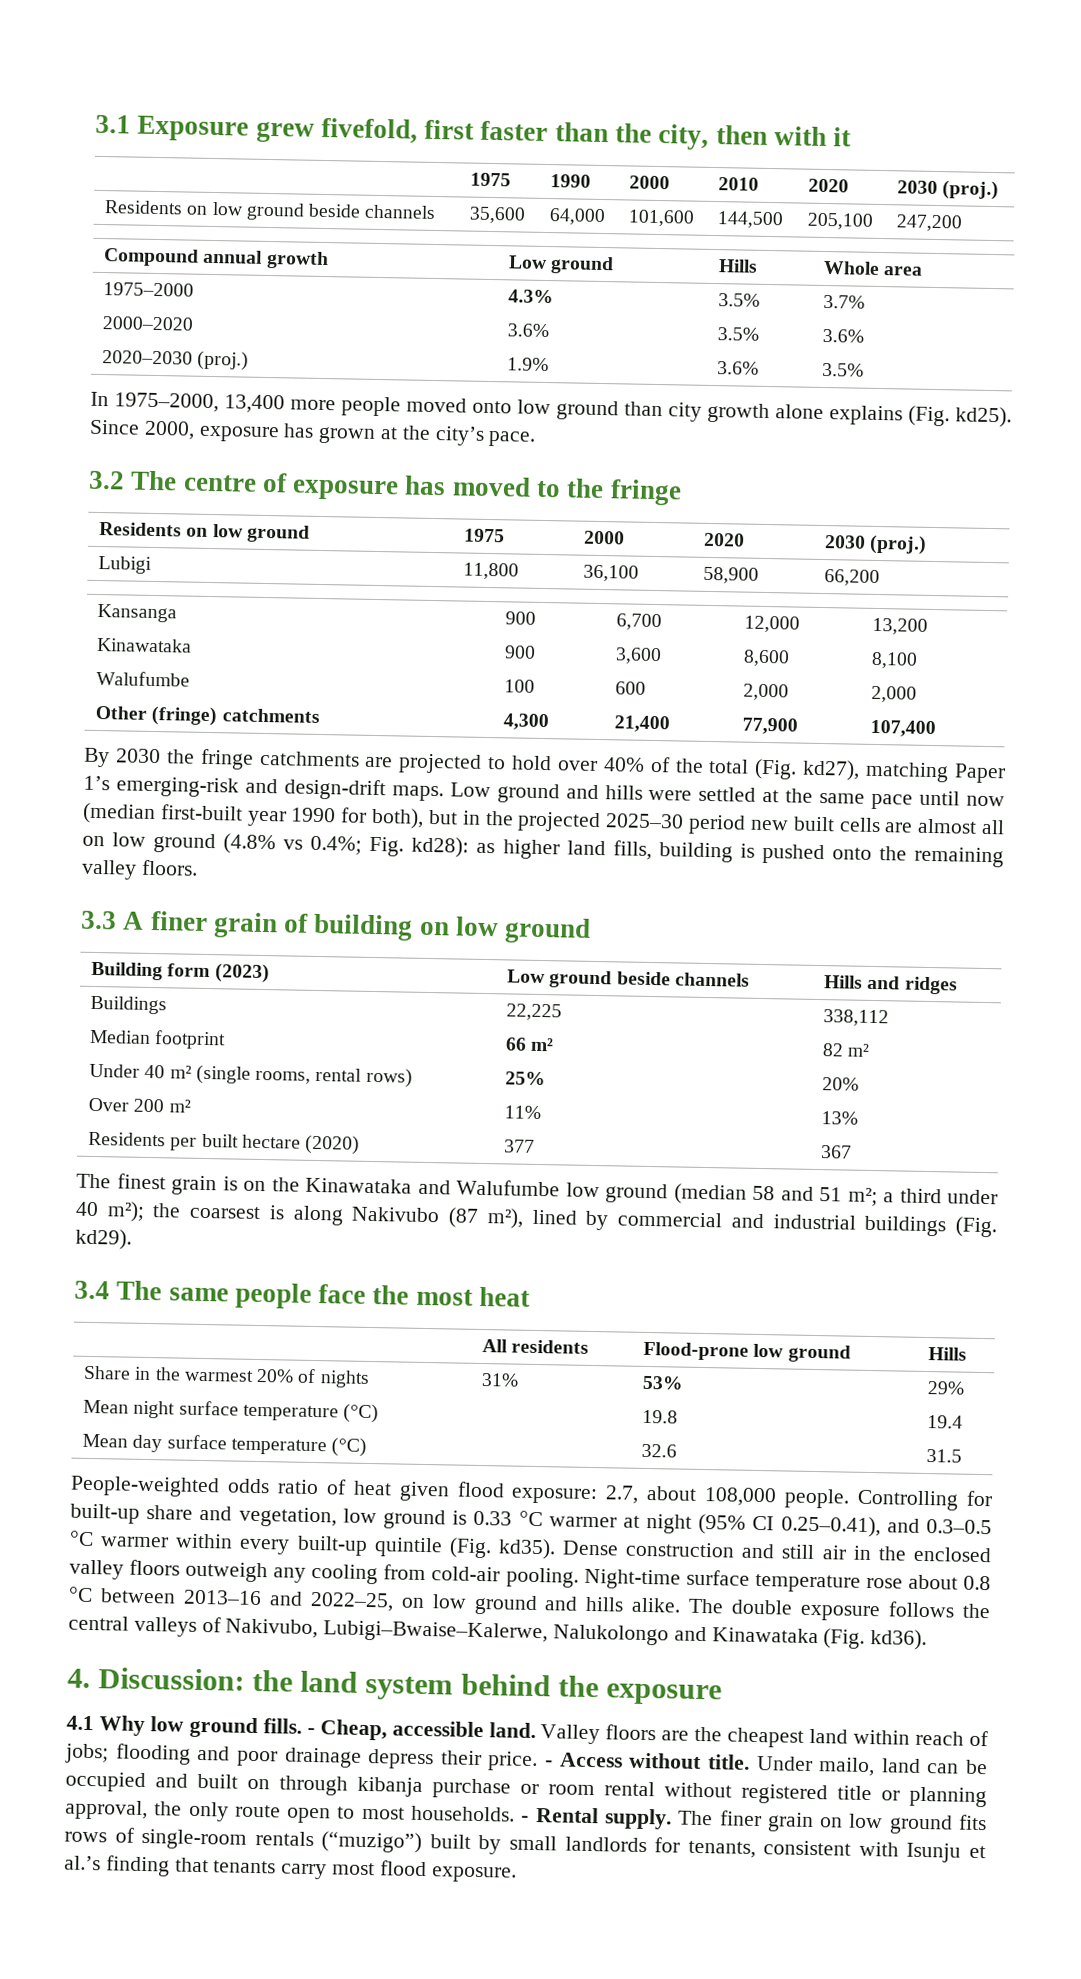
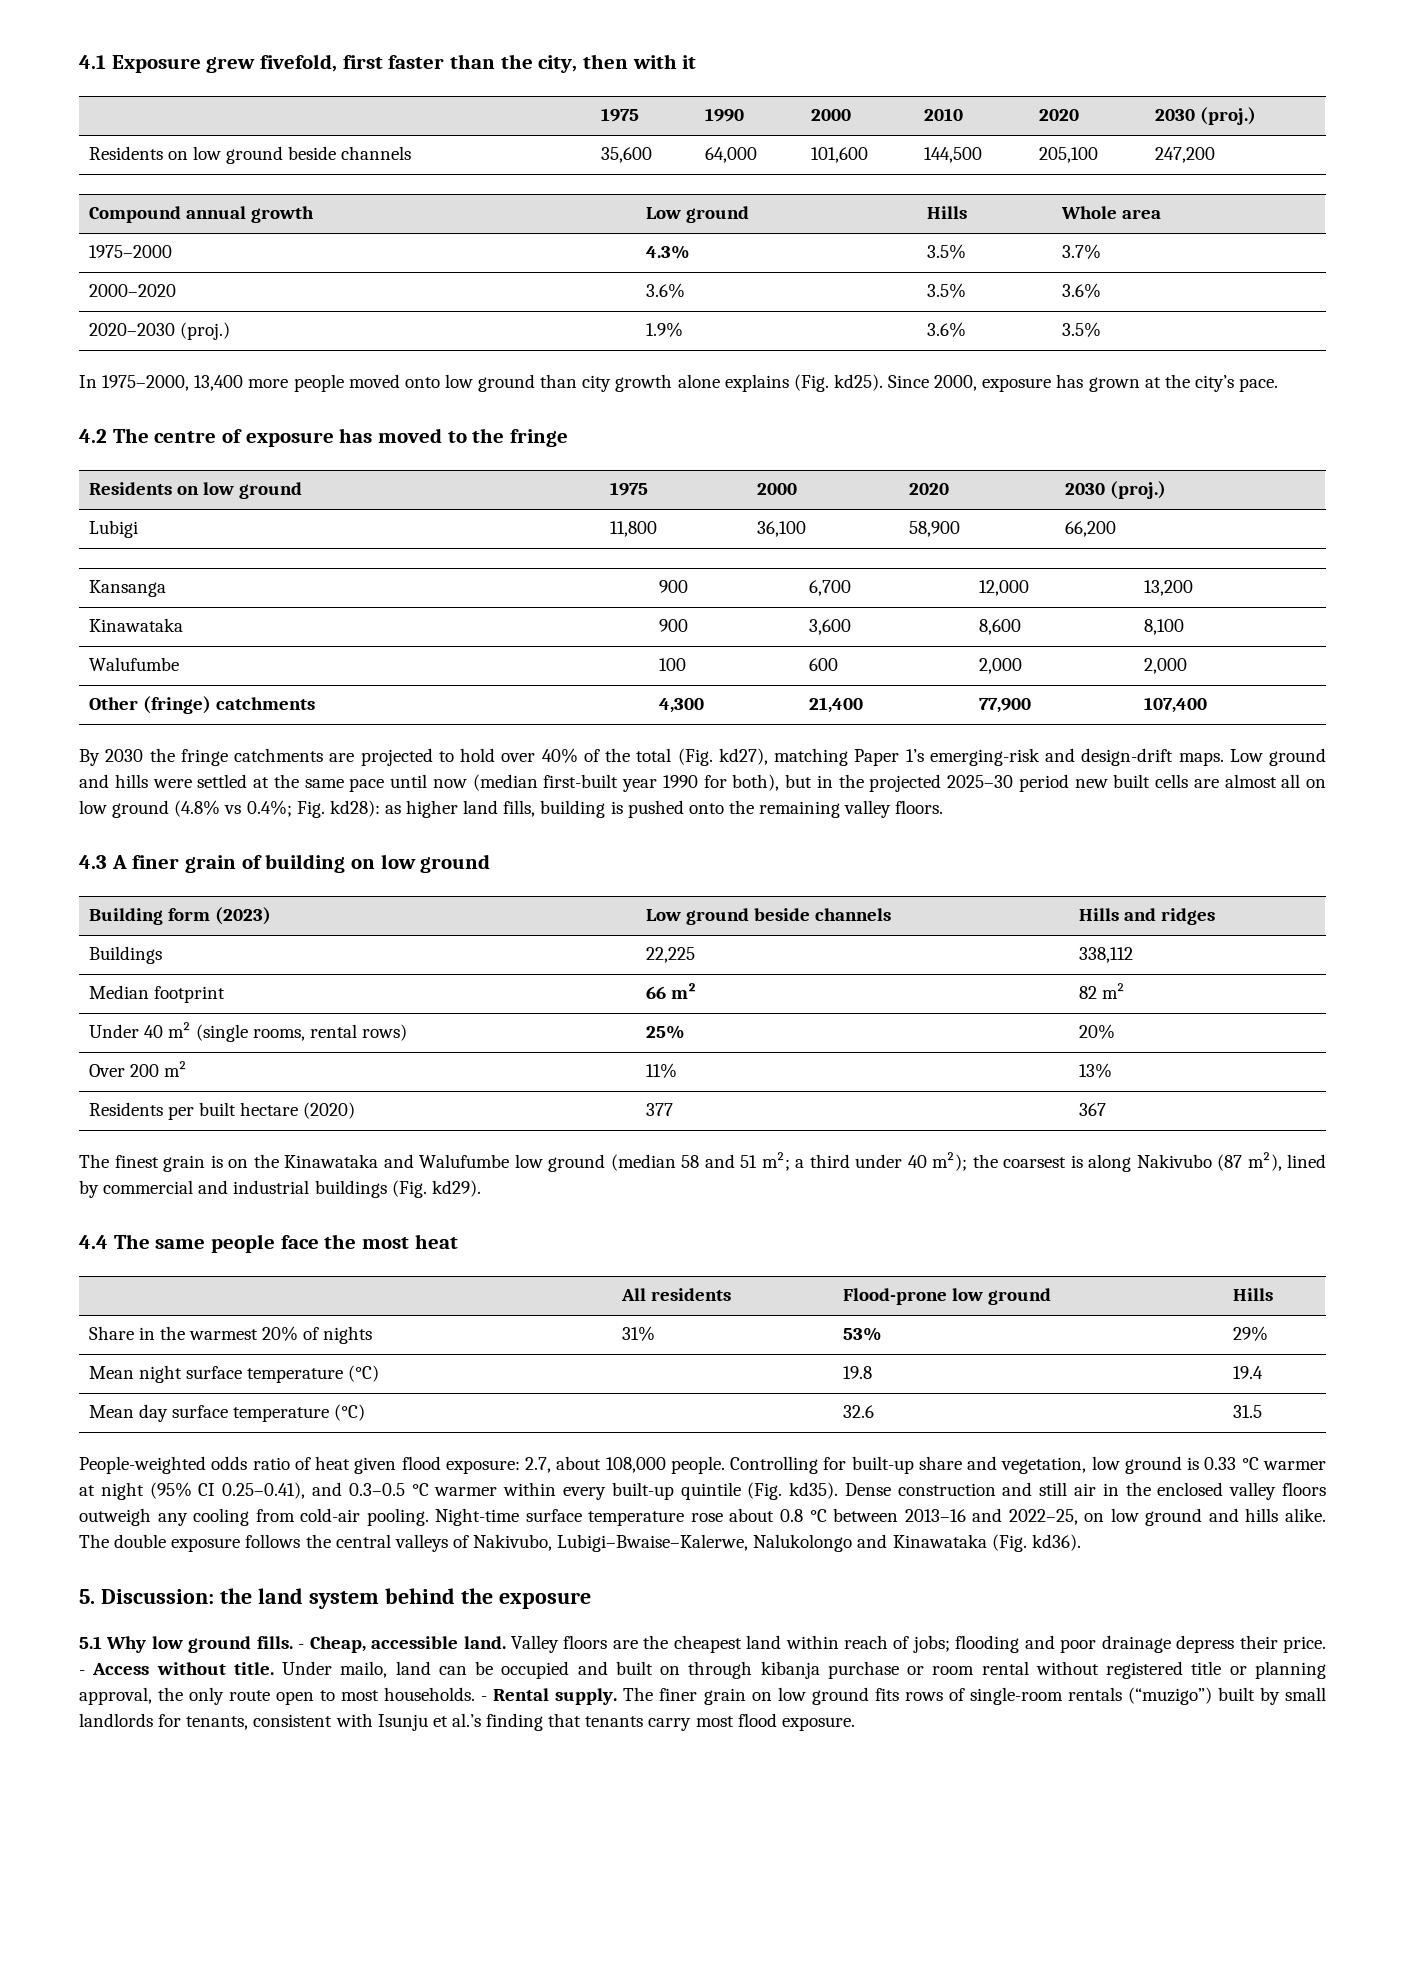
- 3.1 Exposure grew fivefold, first faster than the city, then with it
+ 4.1 Exposure grew fivefold, first faster than the city, then with it
- 3.2 The centre of exposure has moved to the fringe
+ 4.2 The centre of exposure has moved to the fringe
- 3.3 A finer grain of building on low ground
+ 4.3 A finer grain of building on low ground
- 3.4 The same people face the most heat
+ 4.4 The same people face the most heat
- 4. Discussion: the land system behind the exposure
+ 5. Discussion: the land system behind the exposure
- 4.1 Why low ground fills.
+ 5.1 Why low ground fills.

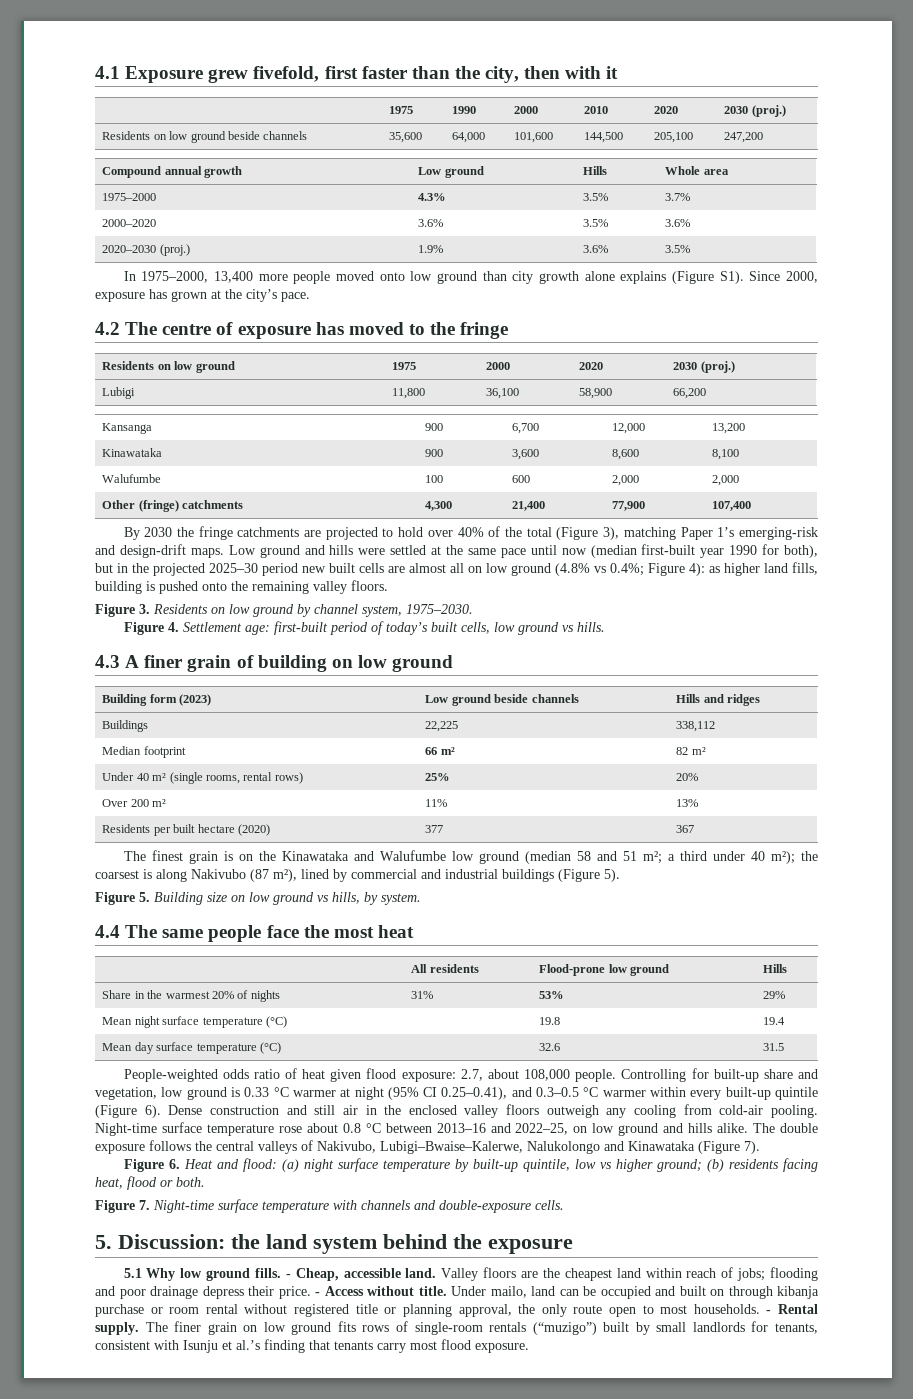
- In 1975–2000, 13,400 more people moved onto low ground than city growth alone explains (Fig. kd25). Since 2000, exposure has grown at the city’s pace.
+ In 1975–2000, 13,400 more people moved onto low ground than city growth alone explains (Figure S1). Since 2000, exposure has grown at the city’s pace.
- By 2030 the fringe catchments are projected to hold over 40% of the total (Fig. kd27), matching Paper 1’s emerging-risk and design-drift maps.
+ By 2030 the fringe catchments are projected to hold over 40% of the total (Figure 3), matching Paper 1’s emerging-risk and design-drift maps.
- Low ground and hills were settled at the same pace until now (median first-built year 1990 for both), but in the projected 2025–30 period new built cells are almost all on low ground (4.8% vs 0.4%; Fig. kd28): as higher land fills, building is pushed onto the remaining valley floors.
+ Low ground and hills were settled at the same pace until now (median first-built year 1990 for both), but in the projected 2025–30 period new built cells are almost all on low ground (4.8% vs 0.4%; Figure 4): as higher land fills, building is pushed onto the remaining valley floors.
+ Figure 3. Residents on low ground by channel system, 1975–2030.
+ Figure 4. Settlement age: first-built period of today’s built cells, low ground vs hills.
- The finest grain is on the Kinawataka and Walufumbe low ground (median 58 and 51 m²; a third under 40 m²); the coarsest is along Nakivubo (87 m²), lined by commercial and industrial buildings (Fig. kd29).
+ The finest grain is on the Kinawataka and Walufumbe low ground (median 58 and 51 m²; a third under 40 m²); the coarsest is along Nakivubo (87 m²), lined by commercial and industrial buildings (Figure 5).
+ Figure 5. Building size on low ground vs hills, by system.
- Controlling for built-up share and vegetation, low ground is 0.33 °C warmer at night (95% CI 0.25–0.41), and 0.3–0.5 °C warmer within every built-up quintile (Fig. kd35).
+ Controlling for built-up share and vegetation, low ground is 0.33 °C warmer at night (95% CI 0.25–0.41), and 0.3–0.5 °C warmer within every built-up quintile (Figure 6).
- The double exposure follows the central valleys of Nakivubo, Lubigi–Bwaise–Kalerwe, Nalukolongo and Kinawataka (Fig. kd36).
+ The double exposure follows the central valleys of Nakivubo, Lubigi–Bwaise–Kalerwe, Nalukolongo and Kinawataka (Figure 7).
+ Figure 6. Heat and flood: (a) night surface temperature by built-up quintile, low vs higher ground; (b) residents facing heat, flood or both.
+ Figure 7. Night-time surface temperature with channels and double-exposure cells.

